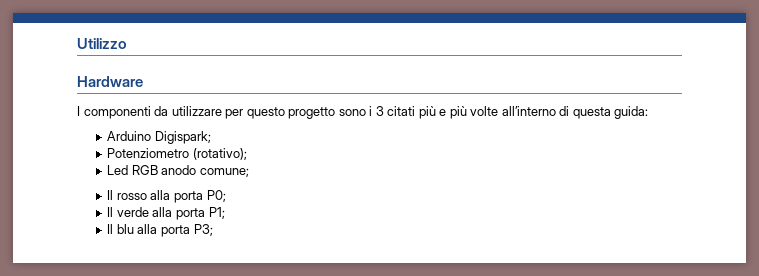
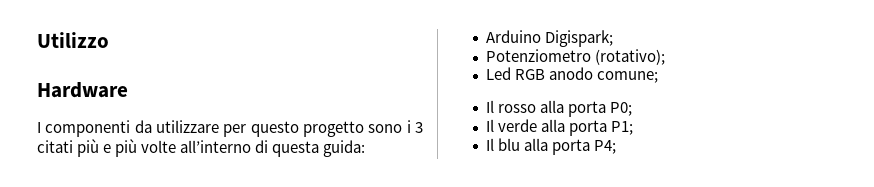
- Il blu alla porta P3;
+ Il blu alla porta P4;

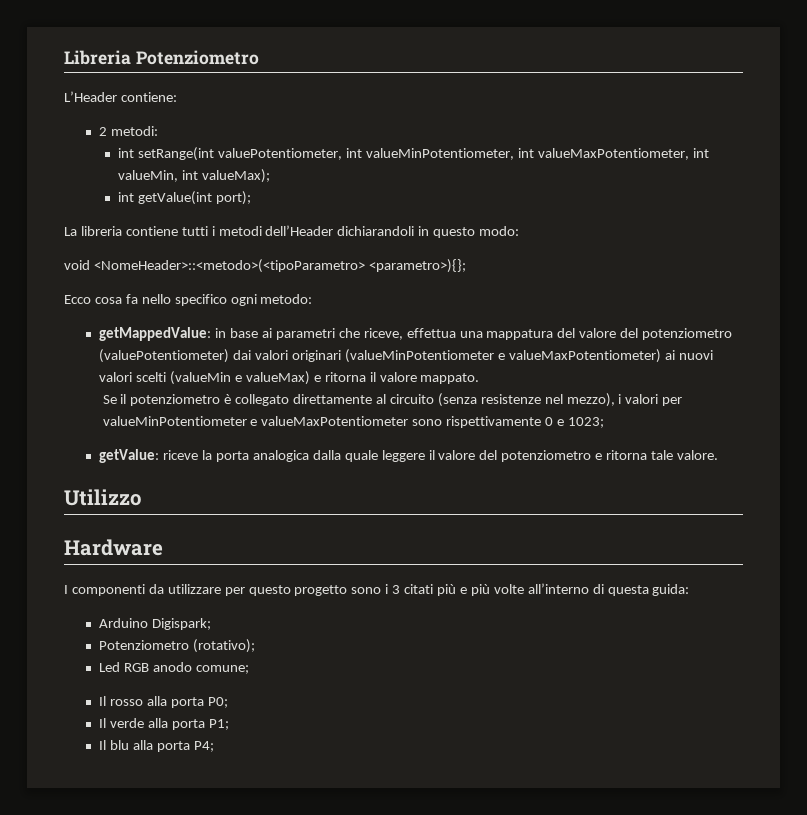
+ Libreria Potenziometro
+ L’Header contiene:
+ 2 metodi:
+ int setRange(int valuePotentiometer, int valueMinPotentiometer, int valueMaxPotentiometer, int valueMin, int valueMax);
+ int getValue(int port);
+ La libreria contiene tutti i metodi dell’Header dichiarandoli in questo modo:
+ void <NomeHeader>::<metodo>(<tipoParametro> <parametro>){};
+ Ecco cosa fa nello specifico ogni metodo:
+ getMappedValue: in base ai parametri che riceve, effettua una mappatura del valore del potenziometro (valuePotentiometer) dai valori originari (valueMinPotentiometer e valueMaxPotentiometer) ai nuovi valori scelti (valueMin e valueMax) e ritorna il valore mappato.
+ Se il potenziometro è collegato direttamente al circuito (senza resistenze nel mezzo), i valori per valueMinPotentiometer e valueMaxPotentiometer sono rispettivamente 0 e 1023;
+ getValue: riceve la porta analogica dalla quale leggere il valore del potenziometro e ritorna tale valore.

